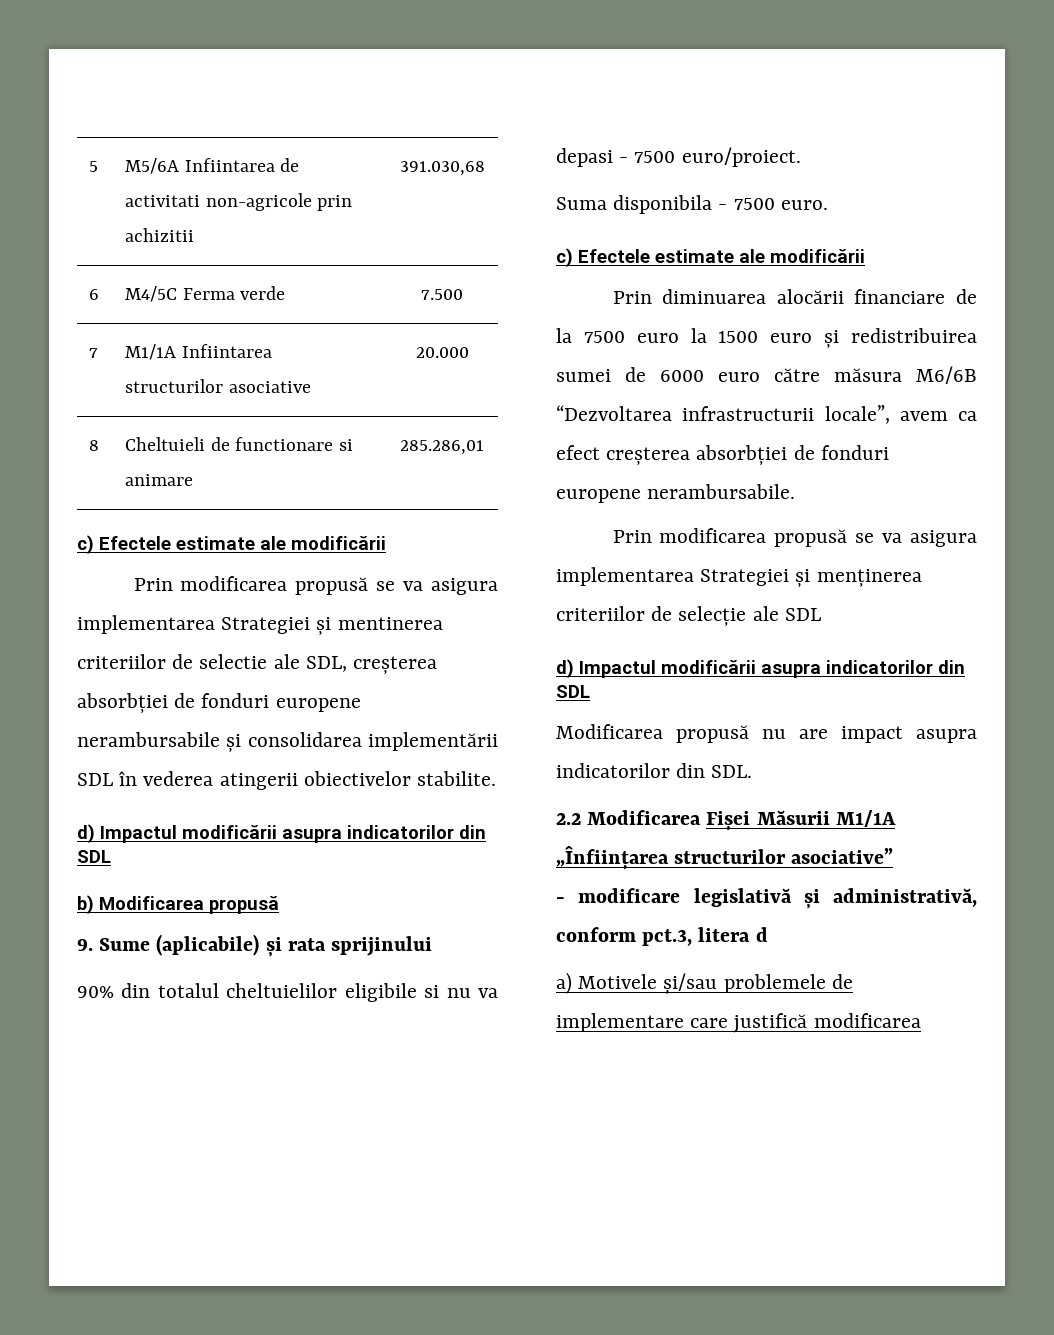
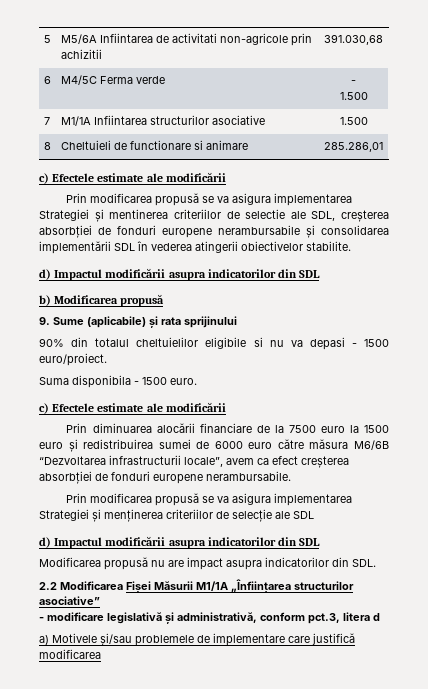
- 6 | M4/5C Ferma verde | 7.500
+ 6 | M4/5C Ferma verde | -
+ 1.500
- 7 | M1/1A Infiintarea structurilor asociative | 20.000
+ 7 | M1/1A Infiintarea structurilor asociative | 1.500
- 90% din totalul cheltuielilor eligibile si nu va depasi - 7500 euro/proiect.
+ 90% din totalul cheltuielilor eligibile si nu va depasi - 1500 euro/proiect.
- Suma disponibila - 7500 euro.
+ Suma disponibila - 1500 euro.

